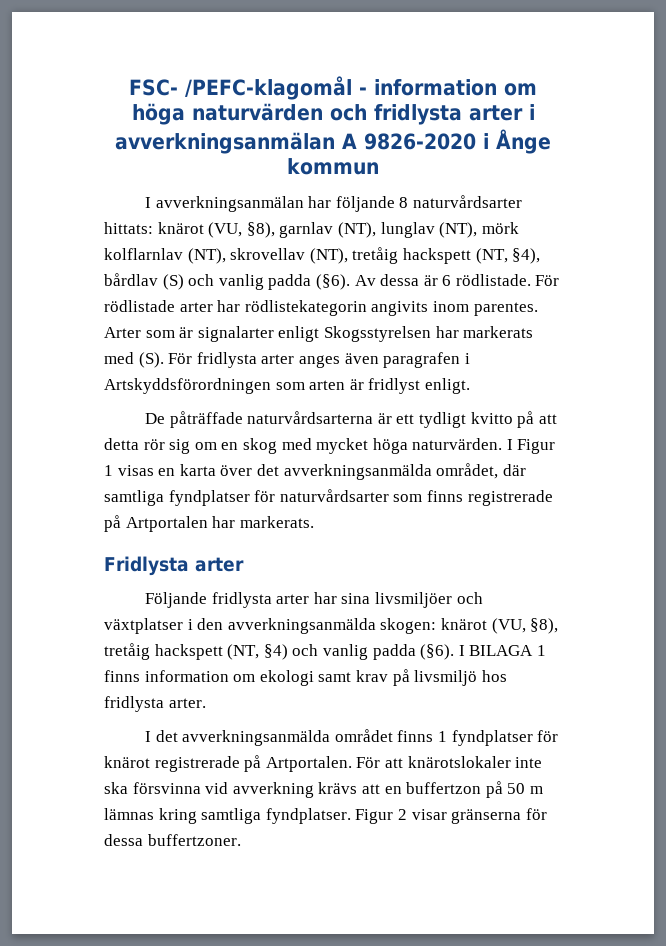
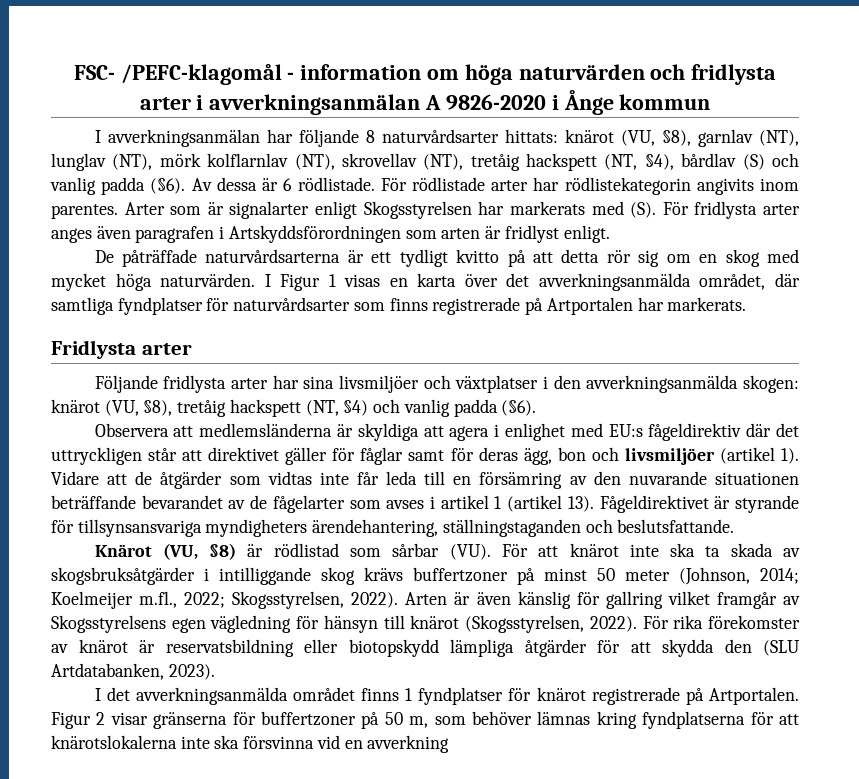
- Följande fridlysta arter har sina livsmiljöer och växtplatser i den avverkningsanmälda skogen: knärot (VU, §8), tretåig hackspett (NT, §4) och vanlig padda (§6). I BILAGA 1 finns information om ekologi samt krav på livsmiljö hos fridlysta arter.
+ Följande fridlysta arter har sina livsmiljöer och växtplatser i den avverkningsanmälda skogen: knärot (VU, §8), tretåig hackspett (NT, §4) och vanlig padda (§6).
+ Observera att medlemsländerna är skyldiga att agera i enlighet med EU:s fågeldirektiv där det uttryckligen står att direktivet gäller för fåglar samt för deras ägg, bon och livsmiljöer (artikel 1). Vidare att de åtgärder som vidtas inte får leda till en försämring av den nuvarande situationen beträffande bevarandet av de fågelarter som avses i artikel 1 (artikel 13). Fågeldirektivet är styrande för tillsynsansvariga myndigheters ärendehantering, ställningstaganden och beslutsfattande.
+ Knärot (VU, §8) är rödlistad som sårbar (VU). För att knärot inte ska ta skada av skogsbruksåtgärder i intilliggande skog krävs buffertzoner på minst 50 meter (Johnson, 2014; Koelmeijer m.fl., 2022; Skogsstyrelsen, 2022). Arten är även känslig för gallring vilket framgår av Skogsstyrelsens egen vägledning för hänsyn till knärot (Skogsstyrelsen, 2022). För rika förekomster av knärot är reservatsbildning eller biotopskydd lämpliga åtgärder för att skydda den (SLU Artdatabanken, 2023).
- För att knärotslokaler inte ska försvinna vid avverkning krävs att en buffertzon på 50 m lämnas kring samtliga fyndplatser.
- Figur 2 visar gränserna för dessa buffertzoner.
+ Figur 2 visar gränserna för buffertzoner på 50 m, som behöver lämnas kring fyndplatserna för att knärotslokalerna inte ska försvinna vid en avverkning

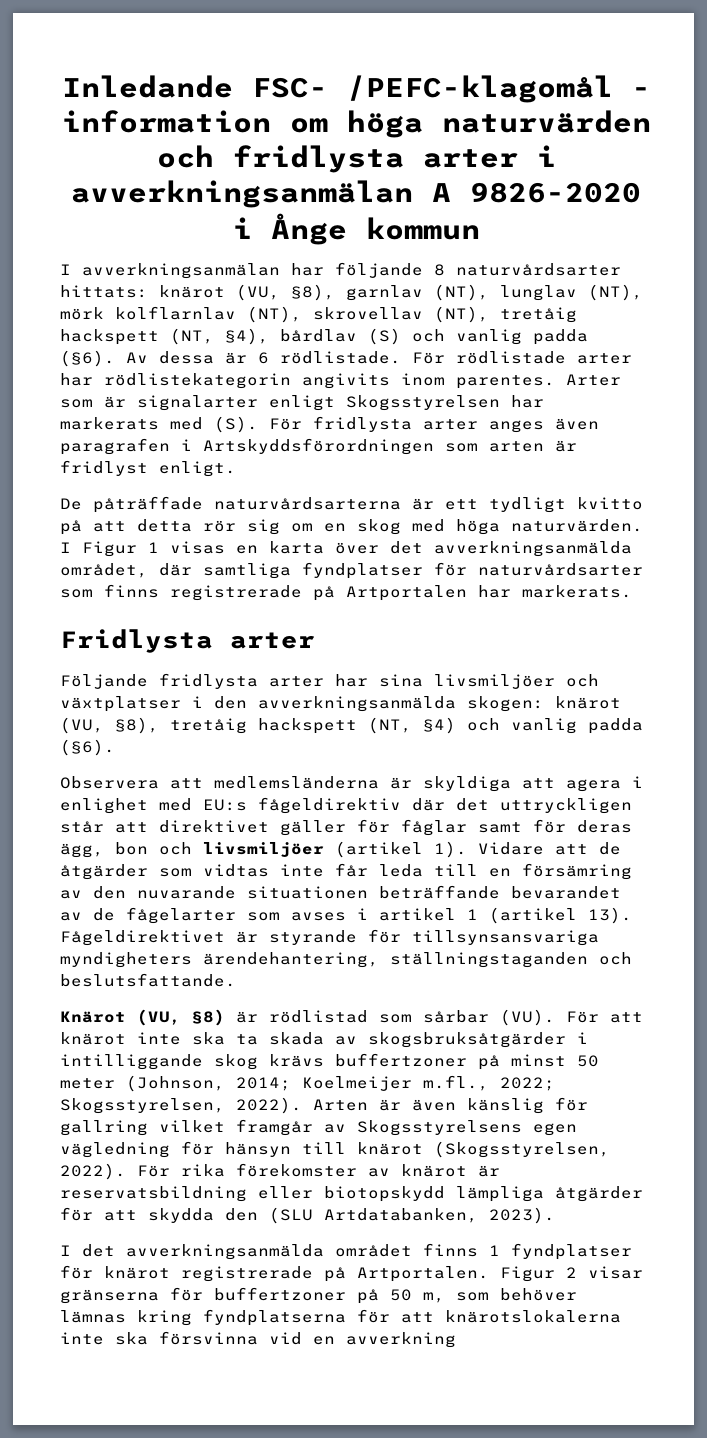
- FSC- /PEFC-klagomål - information om höga naturvärden och fridlysta arter i avverkningsanmälan A 9826-2020 i Ånge kommun
+ Inledande FSC- /PEFC-klagomål - information om höga naturvärden och fridlysta arter i avverkningsanmälan A 9826-2020 i Ånge kommun
- De påträffade naturvårdsarterna är ett tydligt kvitto på att detta rör sig om en skog med mycket höga naturvärden.
+ De påträffade naturvårdsarterna är ett tydligt kvitto på att detta rör sig om en skog med höga naturvärden.

